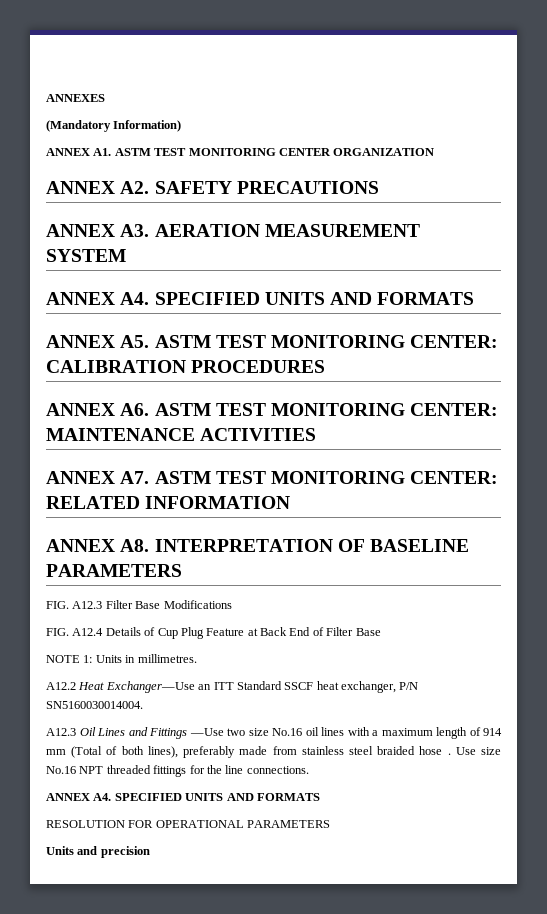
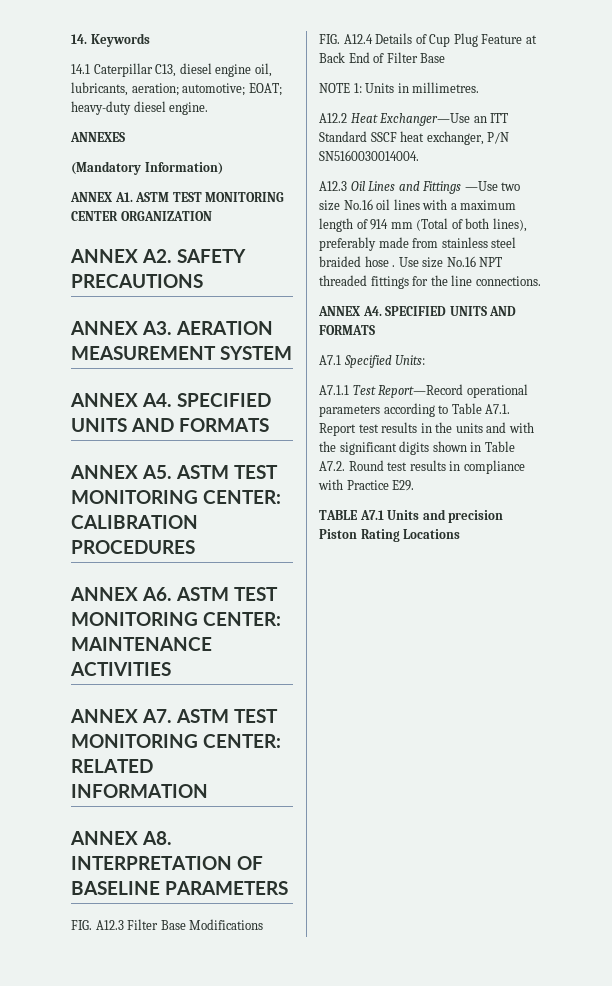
+ 14. Keywords
+ 14.1 Caterpillar C13, diesel engine oil, lubricants, aeration; automotive; EOAT; heavy-duty diesel engine.
- RESOLUTION FOR OPERATIONAL PARAMETERS
- Units and precision
+ A7.1 Specified Units:
+ A7.1.1 Test Report—Record operational parameters according to Table A7.1. Report test results in the units and with the significant digits shown in Table A7.2. Round test results in compliance with Practice E29.
+ TABLE A7.1 Units and precision Piston Rating Locations

